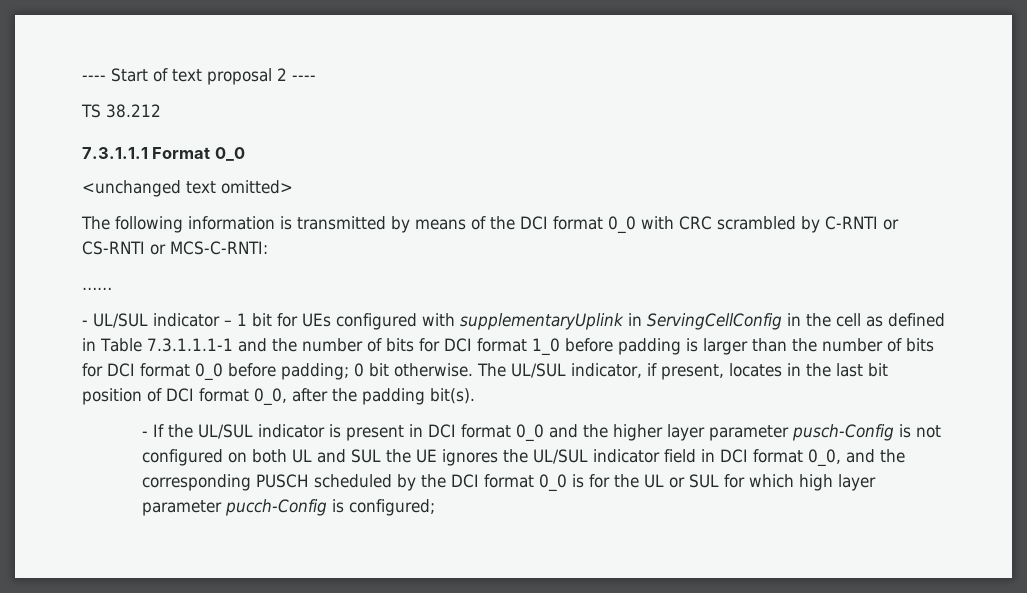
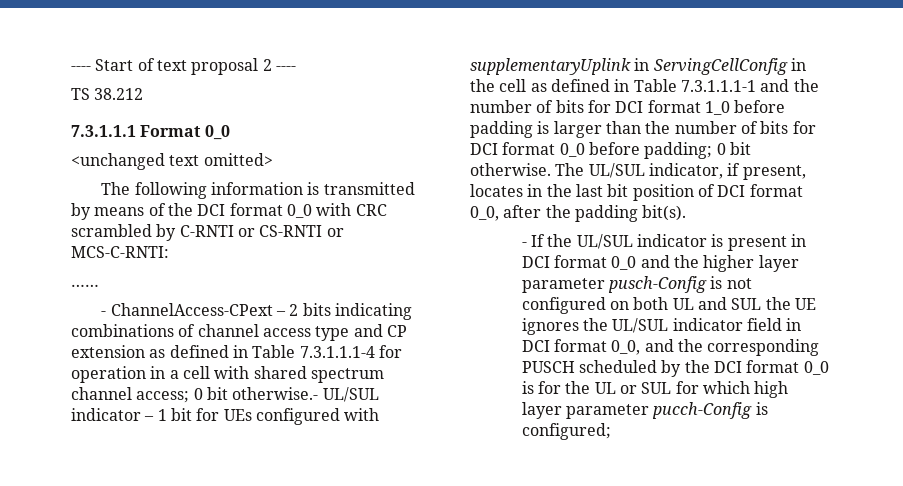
- - UL/SUL indicator – 1 bit for UEs configured with supplementaryUplink in ServingCellConfig in the cell as defined in Table 7.3.1.1.1-1 and the number of bits for DCI format 1_0 before padding is larger than the number of bits for DCI format 0_0 before padding; 0 bit otherwise.
+ - ChannelAccess-CPext – 2 bits indicating combinations of channel access type and CP extension as defined in Table 7.3.1.1.1-4 for operation in a cell with shared spectrum channel access; 0 bit otherwise.- UL/SUL indicator – 1 bit for UEs configured with supplementaryUplink in ServingCellConfig in the cell as defined in Table 7.3.1.1.1-1 and the number of bits for DCI format 1_0 before padding is larger than the number of bits for DCI format 0_0 before padding; 0 bit otherwise.

